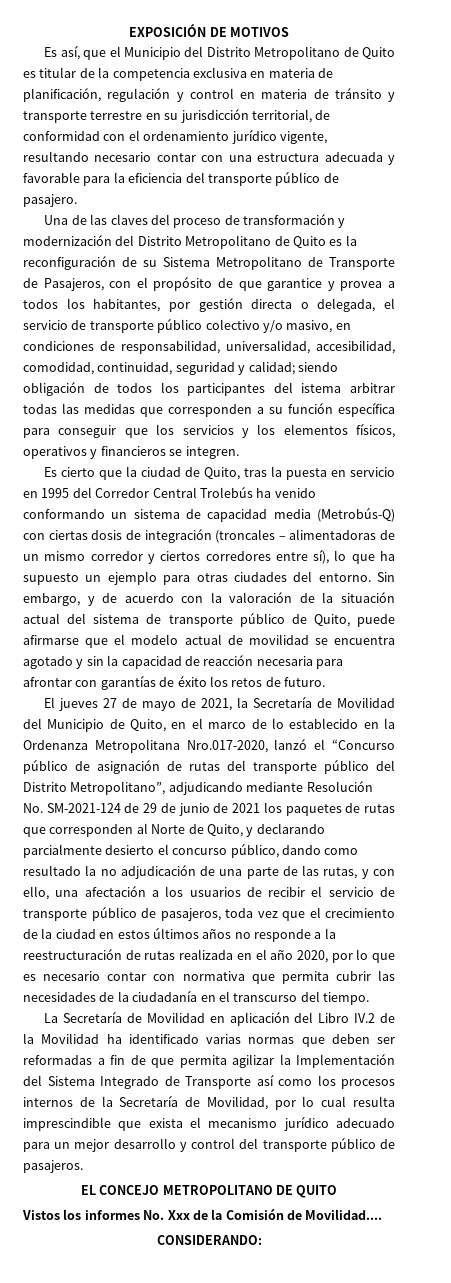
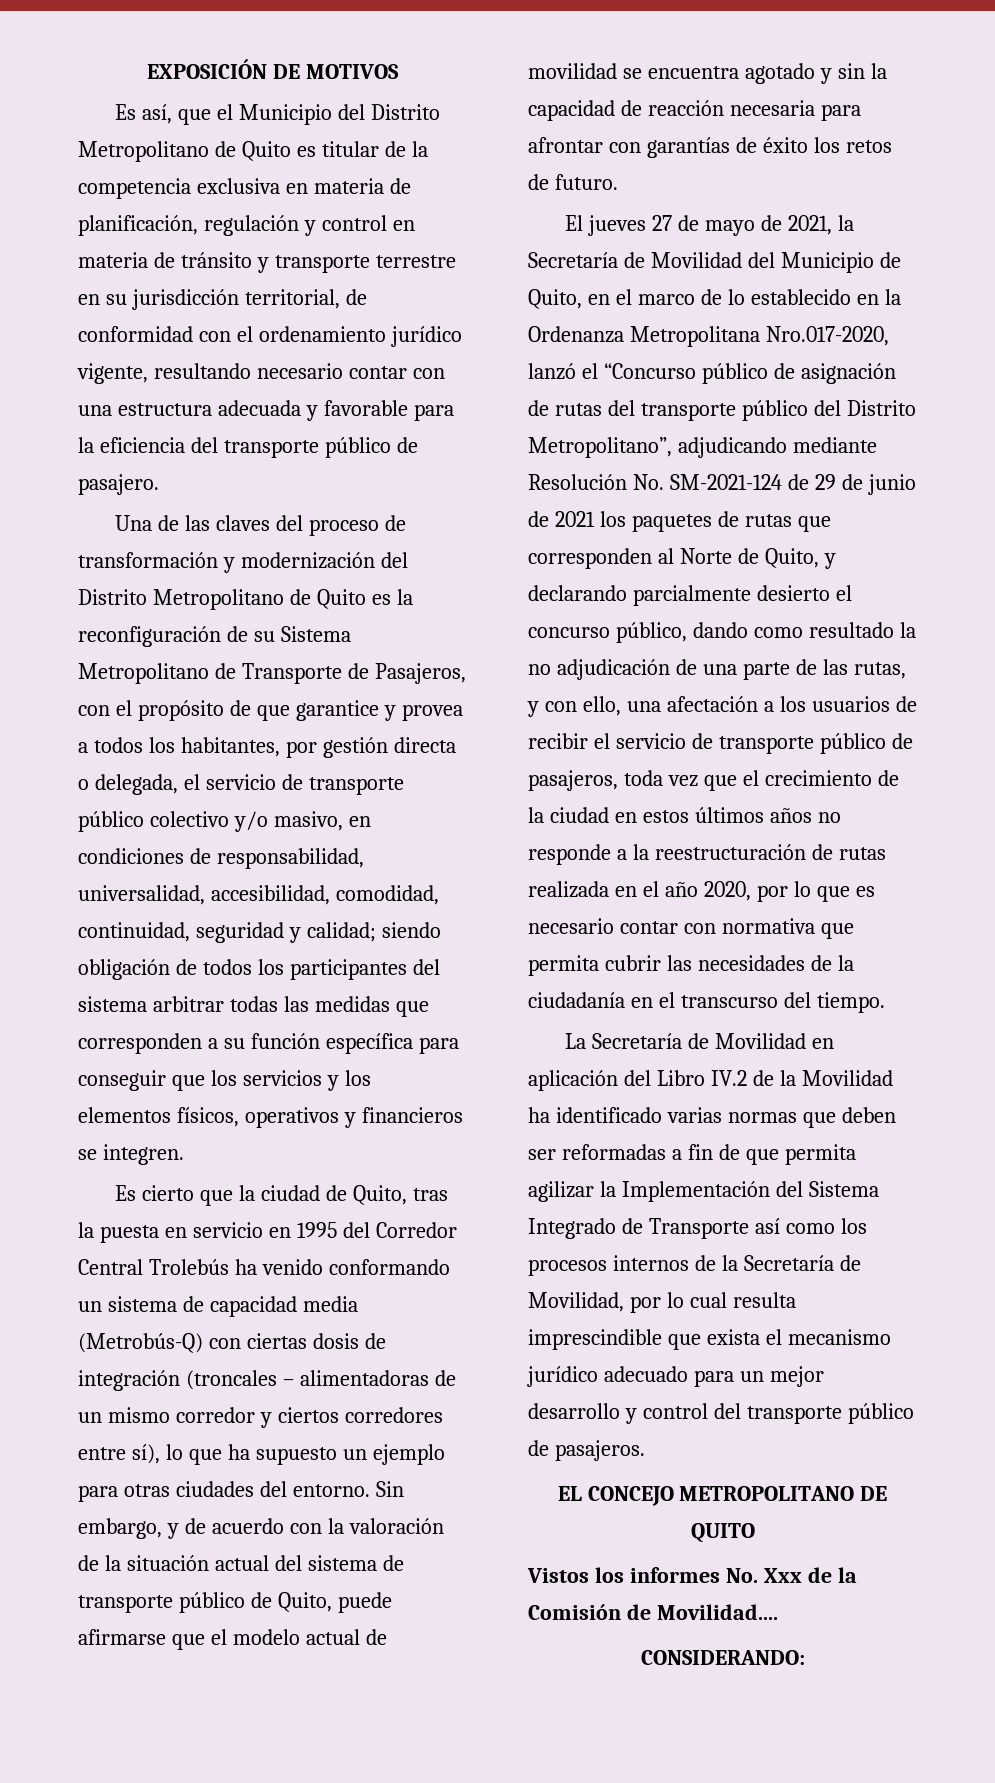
- siendo obligación de todos los participantes del istema arbitrar todas las medidas que corresponden a su función específica para conseguir que los servicios y los elementos físicos, operativos y financieros se integren.
+ siendo obligación de todos los participantes del sistema arbitrar todas las medidas que corresponden a su función específica para conseguir que los servicios y los elementos físicos, operativos y financieros se integren.

